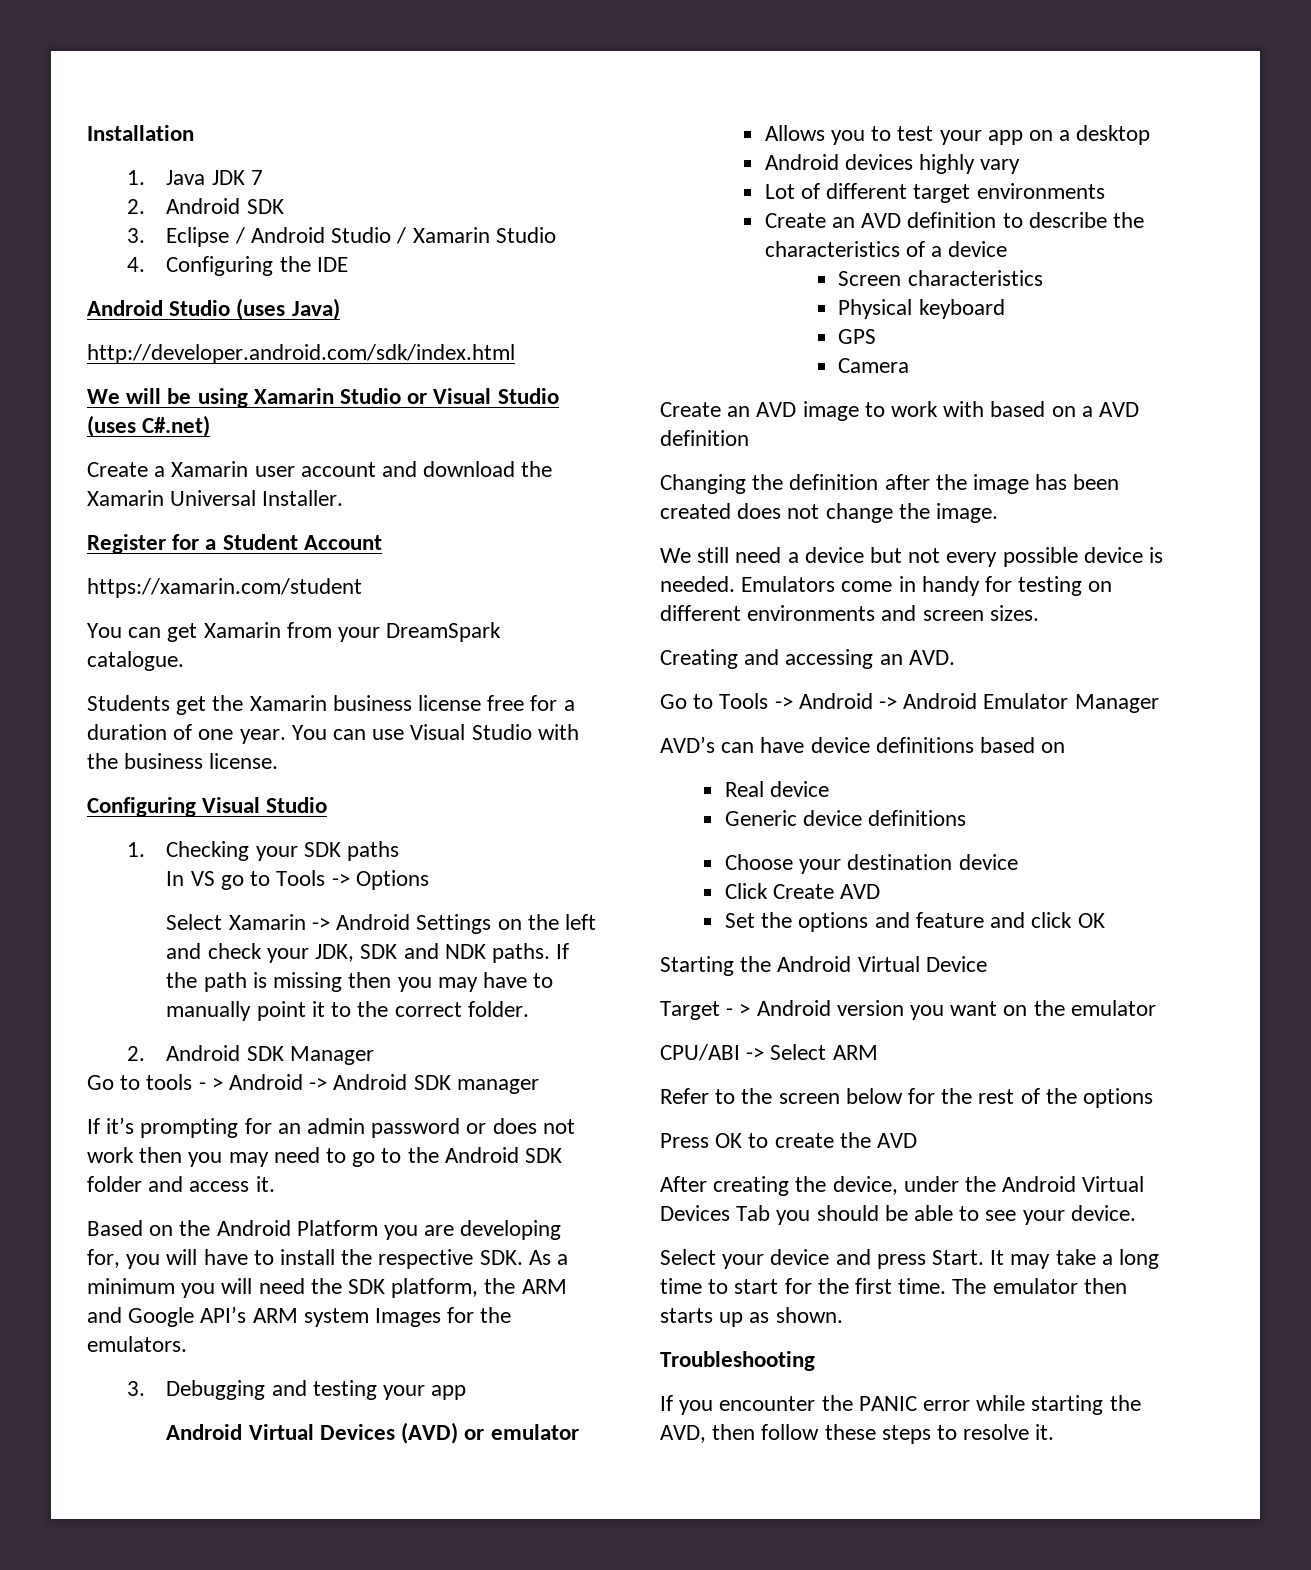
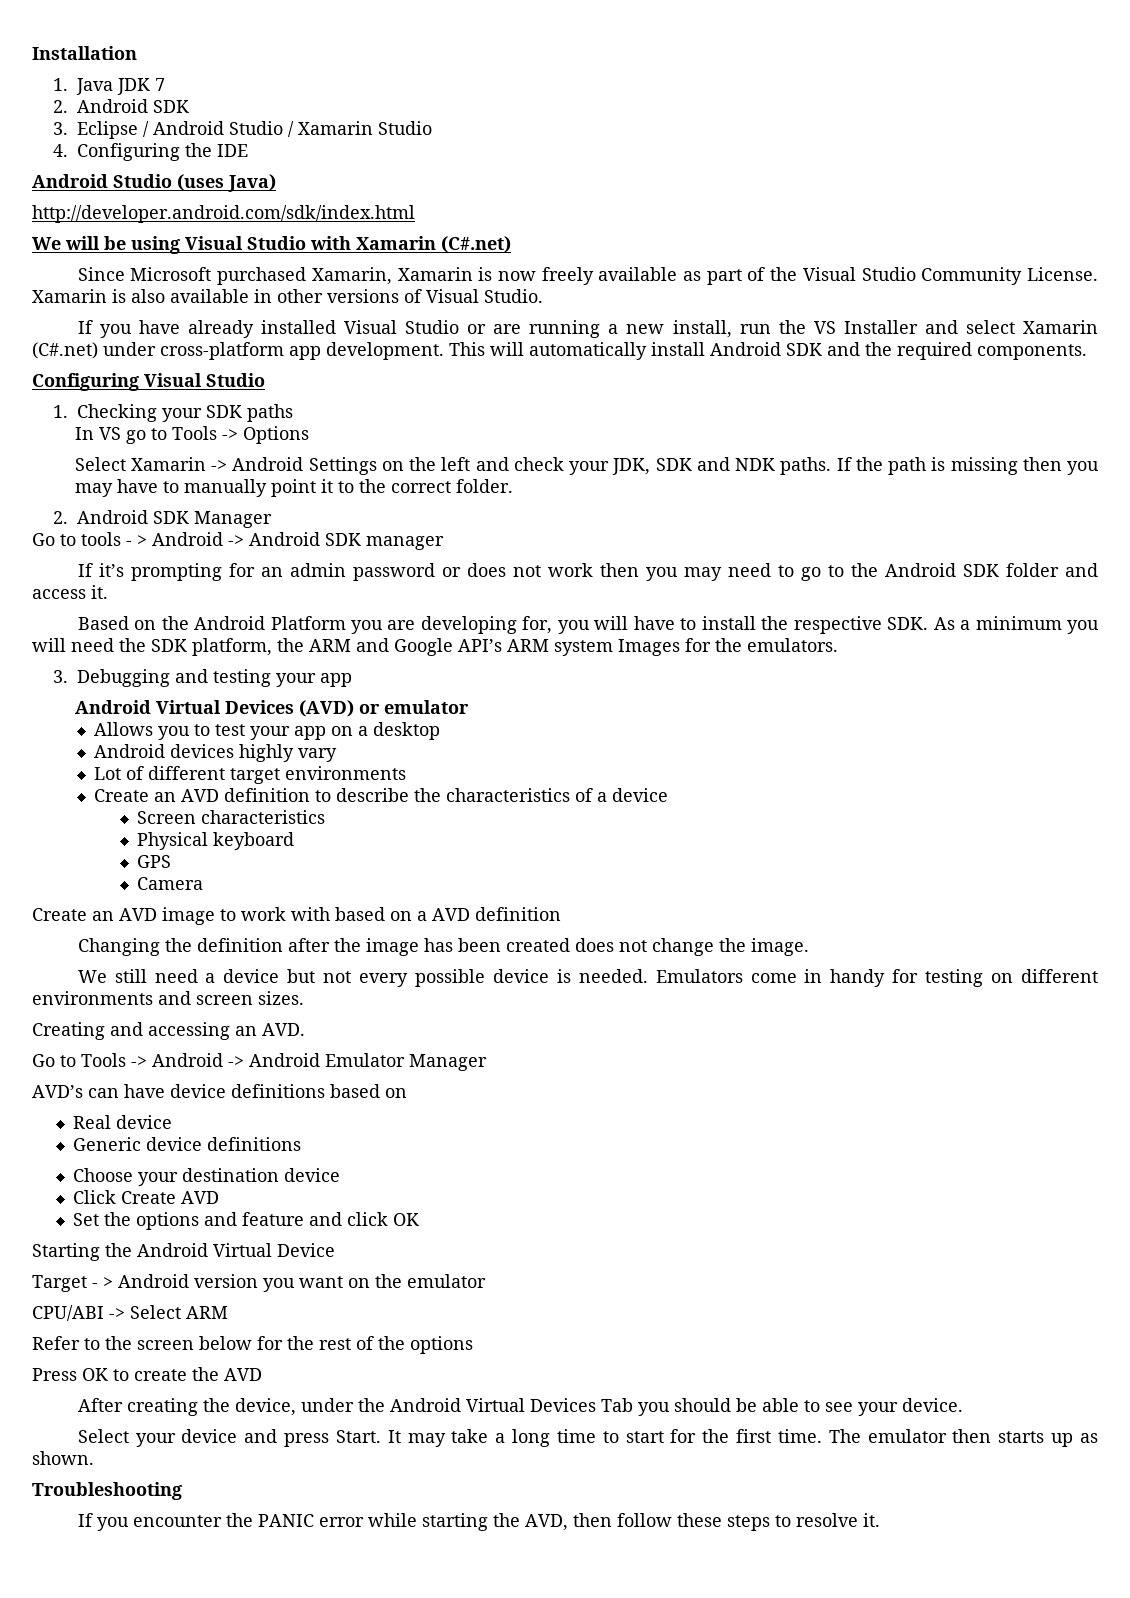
- We will be using Xamarin Studio or Visual Studio (uses C#.net)
- Create a Xamarin user account and download the Xamarin Universal Installer.
- Register for a Student Account
- https://xamarin.com/student
- You can get Xamarin from your DreamSpark catalogue.
- Students get the Xamarin business license free for a duration of one year. You can use Visual Studio with the business license.
+ We will be using Visual Studio with Xamarin (C#.net)
+ Since Microsoft purchased Xamarin, Xamarin is now freely available as part of the Visual Studio Community License. Xamarin is also available in other versions of Visual Studio.
+ If you have already installed Visual Studio or are running a new install, run the VS Installer and select Xamarin (C#.net) under cross-platform app development. This will automatically install Android SDK and the required components.

